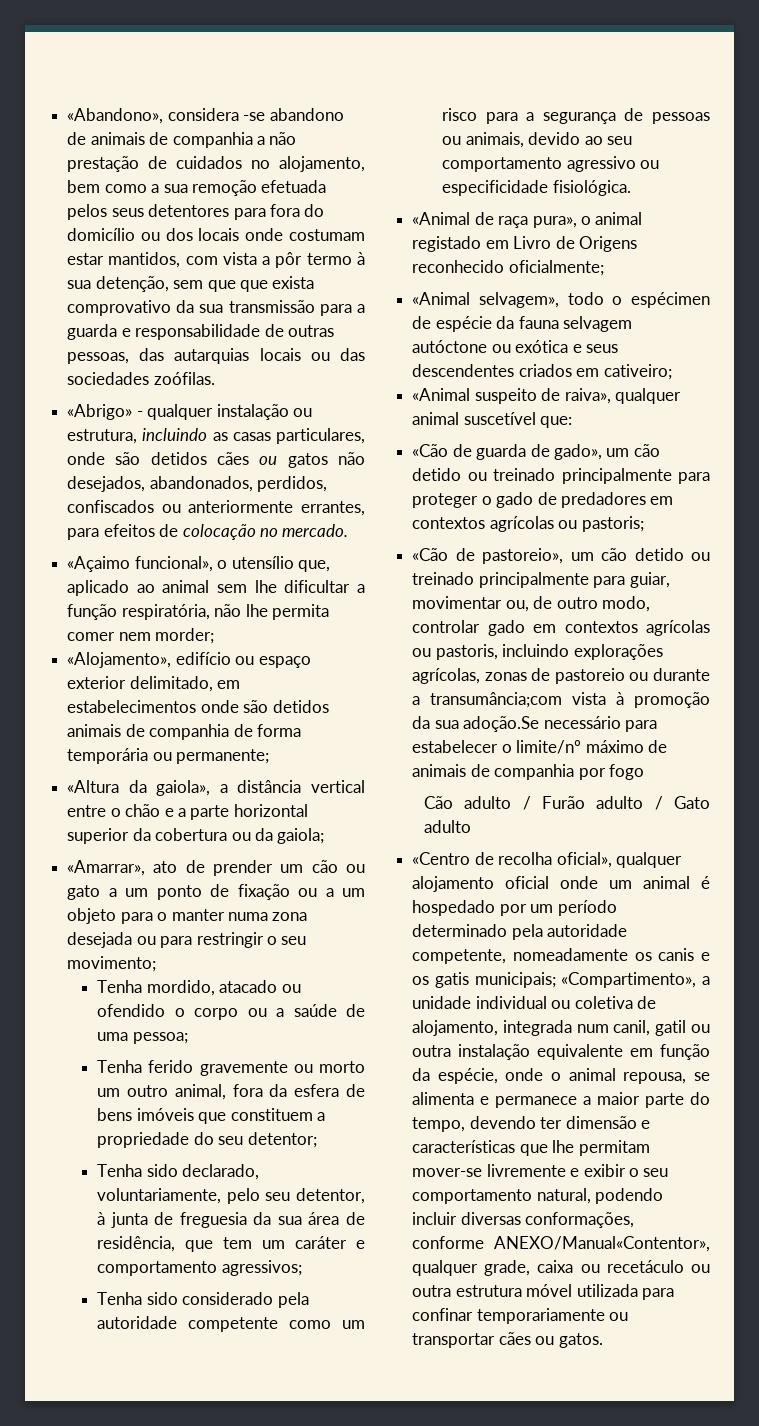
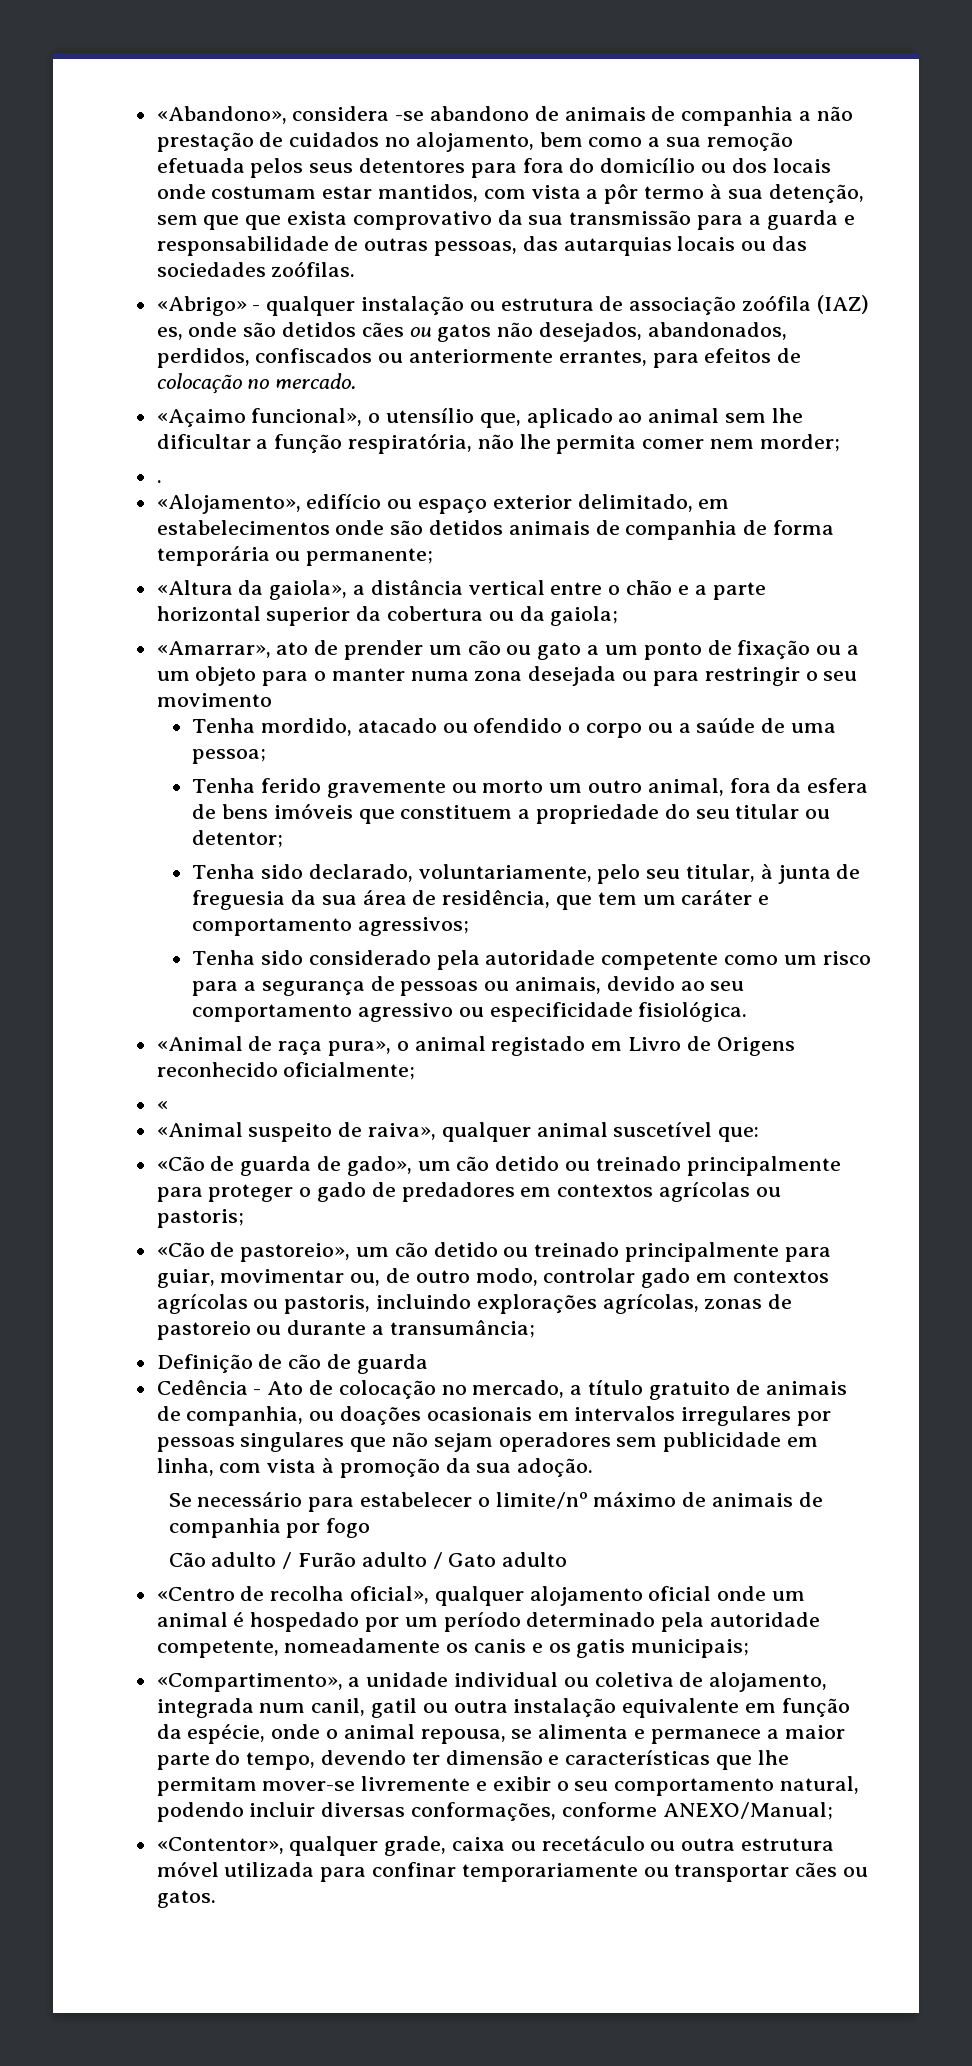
- «Abrigo» - qualquer instalação ou estrutura, incluindo as casas particulares, onde são detidos cães ou gatos não desejados, abandonados, perdidos, confiscados ou anteriormente errantes, para efeitos de colocação no mercado.
+ «Abrigo» - qualquer instalação ou estrutura de associação zoófila (IAZ) es, onde são detidos cães ou gatos não desejados, abandonados, perdidos, confiscados ou anteriormente errantes, para efeitos de colocação no mercado.
+ .
- «Amarrar», ato de prender um cão ou gato a um ponto de fixação ou a um objeto para o manter numa zona desejada ou para restringir o seu movimento;
+ «Amarrar», ato de prender um cão ou gato a um ponto de fixação ou a um objeto para o manter numa zona desejada ou para restringir o seu movimento
- Tenha ferido gravemente ou morto um outro animal, fora da esfera de bens imóveis que constituem a propriedade do seu detentor;
+ Tenha ferido gravemente ou morto um outro animal, fora da esfera de bens imóveis que constituem a propriedade do seu titular ou detentor;
- Tenha sido declarado, voluntariamente, pelo seu detentor, à junta de freguesia da sua área de residência, que tem um caráter e comportamento agressivos;
+ Tenha sido declarado, voluntariamente, pelo seu titular, à junta de freguesia da sua área de residência, que tem um caráter e comportamento agressivos;
- «Animal selvagem», todo o espécimen de espécie da fauna selvagem autóctone ou exótica e seus descendentes criados em cativeiro;
+ «
- «Cão de pastoreio», um cão detido ou treinado principalmente para guiar, movimentar ou, de outro modo, controlar gado em contextos agrícolas ou pastoris, incluindo explorações agrícolas, zonas de pastoreio ou durante a transumância;com vista à promoção da sua adoção.Se necessário para estabelecer o limite/nº máximo de animais de companhia por fogo
+ «Cão de pastoreio», um cão detido ou treinado principalmente para guiar, movimentar ou, de outro modo, controlar gado em contextos agrícolas ou pastoris, incluindo explorações agrícolas, zonas de pastoreio ou durante a transumância;
+ Definição de cão de guarda
+ Cedência - Ato de colocação no mercado, a título gratuito de animais de companhia, ou doações ocasionais em intervalos irregulares por pessoas singulares que não sejam operadores sem publicidade em linha, com vista à promoção da sua adoção.
+ Se necessário para estabelecer o limite/nº máximo de animais de companhia por fogo
- «Centro de recolha oficial», qualquer alojamento oficial onde um animal é hospedado por um período determinado pela autoridade competente, nomeadamente os canis e os gatis municipais; «Compartimento», a unidade individual ou coletiva de alojamento, integrada num canil, gatil ou outra instalação equivalente em função da espécie, onde o animal repousa, se alimenta e permanece a maior parte do tempo, devendo ter dimensão e características que lhe permitam mover-se livremente e exibir o seu comportamento natural, podendo incluir diversas conformações, conforme ANEXO/Manual«Contentor», qualquer grade, caixa ou recetáculo ou outra estrutura móvel utilizada para confinar temporariamente ou transportar cães ou gatos.
+ «Centro de recolha oficial», qualquer alojamento oficial onde um animal é hospedado por um período determinado pela autoridade competente, nomeadamente os canis e os gatis municipais;
+ «Compartimento», a unidade individual ou coletiva de alojamento, integrada num canil, gatil ou outra instalação equivalente em função da espécie, onde o animal repousa, se alimenta e permanece a maior parte do tempo, devendo ter dimensão e características que lhe permitam mover-se livremente e exibir o seu comportamento natural, podendo incluir diversas conformações, conforme ANEXO/Manual;
+ «Contentor», qualquer grade, caixa ou recetáculo ou outra estrutura móvel utilizada para confinar temporariamente ou transportar cães ou gatos.

